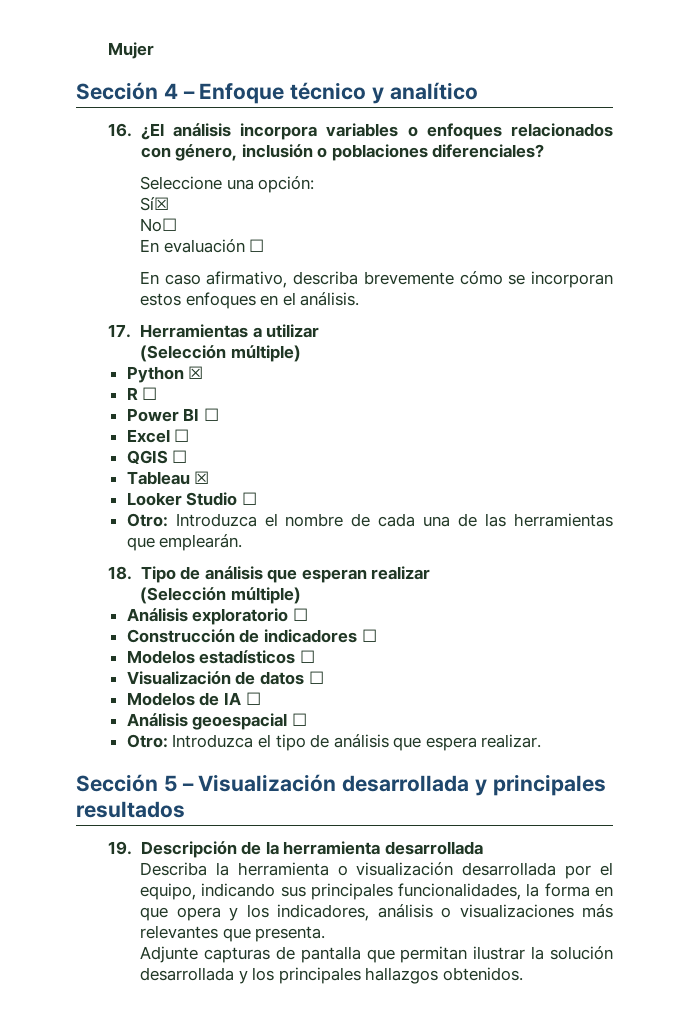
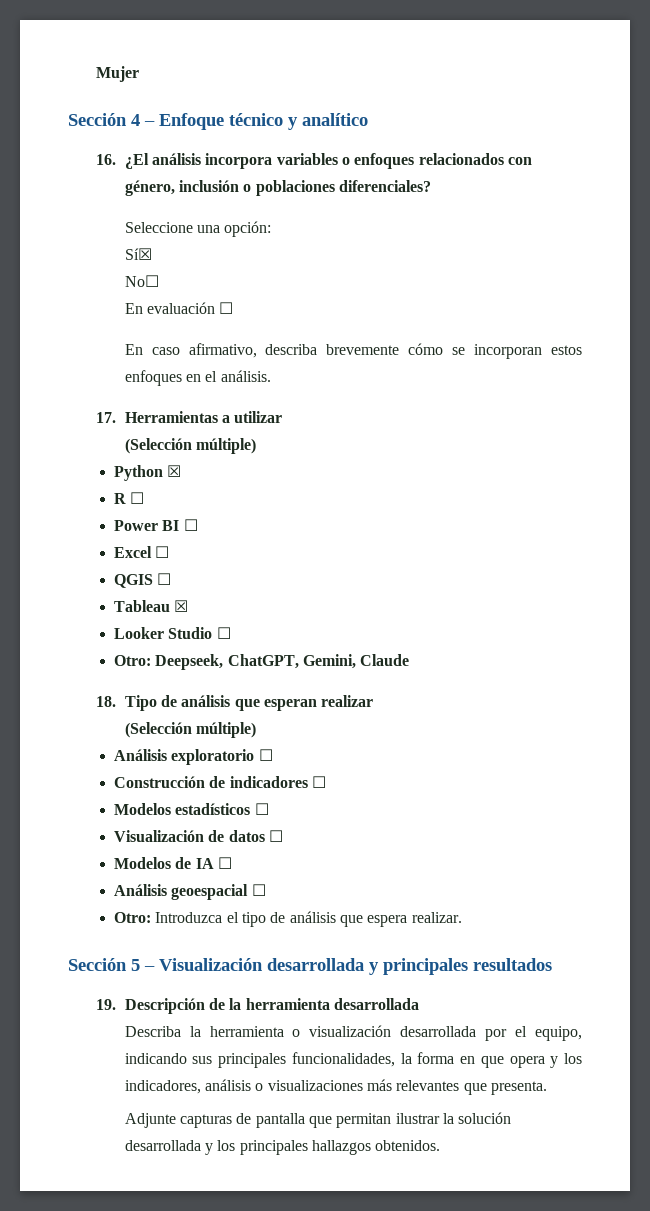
- Otro: Introduzca el nombre de cada una de las herramientas que emplearán.
+ Otro: Deepseek, ChatGPT, Gemini, Claude

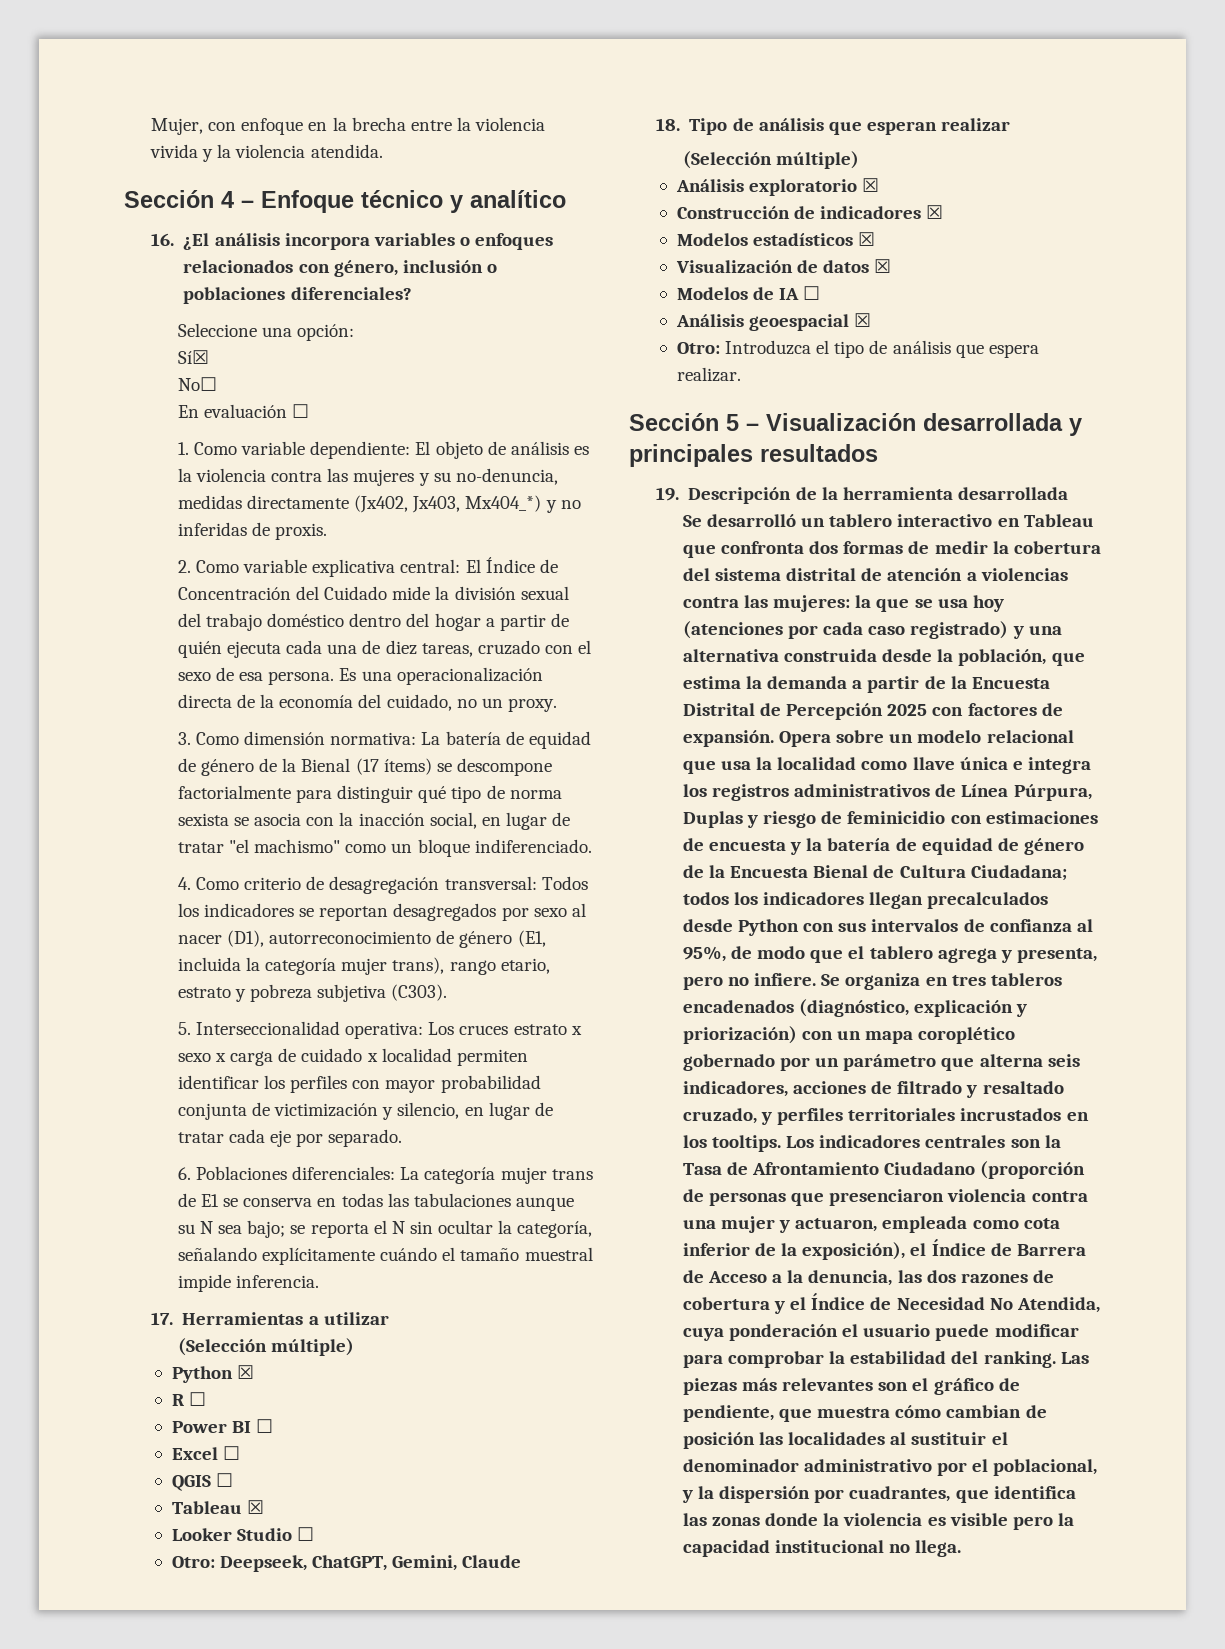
- Mujer
+ Mujer, con enfoque en la brecha entre la violencia vivida y la violencia atendida.
- En caso afirmativo, describa brevemente cómo se incorporan estos enfoques en el análisis.
+ 1. Como variable dependiente: El objeto de análisis es la violencia contra las mujeres y su no-denuncia, medidas directamente (Jx402, Jx403, Mx404_*) y no inferidas de proxis.
+ 2. Como variable explicativa central: El Índice de Concentración del Cuidado mide la división sexual del trabajo doméstico dentro del hogar a partir de quién ejecuta cada una de diez tareas, cruzado con el sexo de esa persona. Es una operacionalización directa de la economía del cuidado, no un proxy.
+ 3. Como dimensión normativa: La batería de equidad de género de la Bienal (17 ítems) se descompone factorialmente para distinguir qué tipo de norma sexista se asocia con la inacción social, en lugar de tratar "el machismo" como un bloque indiferenciado.
+ 4. Como criterio de desagregación transversal: Todos los indicadores se reportan desagregados por sexo al nacer (D1), autorreconocimiento de género (E1, incluida la categoría mujer trans), rango etario, estrato y pobreza subjetiva (C303).
+ 5. Interseccionalidad operativa: Los cruces estrato x sexo x carga de cuidado x localidad permiten identificar los perfiles con mayor probabilidad conjunta de victimización y silencio, en lugar de tratar cada eje por separado.
+ 6. Poblaciones diferenciales: La categoría mujer trans de E1 se conserva en todas las tabulaciones aunque su N sea bajo; se reporta el N sin ocultar la categoría, señalando explícitamente cuándo el tamaño muestral impide inferencia.
- Análisis exploratorio ☐
+ Análisis exploratorio ☒
- Construcción de indicadores ☐
+ Construcción de indicadores ☒
- Modelos estadísticos ☐
+ Modelos estadísticos ☒
- Visualización de datos ☐
+ Visualización de datos ☒
- Análisis geoespacial ☐
+ Análisis geoespacial ☒
- Describa la herramienta o visualización desarrollada por el equipo, indicando sus principales funcionalidades, la forma en que opera y los indicadores, análisis o visualizaciones más relevantes que presenta.
- Adjunte capturas de pantalla que permitan ilustrar la solución desarrollada y los principales hallazgos obtenidos.
+ Se desarrolló un tablero interactivo en Tableau que confronta dos formas de medir la cobertura del sistema distrital de atención a violencias contra las mujeres: la que se usa hoy (atenciones por cada caso registrado) y una alternativa construida desde la población, que estima la demanda a partir de la Encuesta Distrital de Percepción 2025 con factores de expansión. Opera sobre un modelo relacional que usa la localidad como llave única e integra los registros administrativos de Línea Púrpura, Duplas y riesgo de feminicidio con estimaciones de encuesta y la batería de equidad de género de la Encuesta Bienal de Cultura Ciudadana; todos los indicadores llegan precalculados desde Python con sus intervalos de confianza al 95%, de modo que el tablero agrega y presenta, pero no infiere. Se organiza en tres tableros encadenados (diagnóstico, explicación y priorización) con un mapa coroplético gobernado por un parámetro que alterna seis indicadores, acciones de filtrado y resaltado cruzado, y perfiles territoriales incrustados en los tooltips. Los indicadores centrales son la Tasa de Afrontamiento Ciudadano (proporción de personas que presenciaron violencia contra una mujer y actuaron, empleada como cota inferior de la exposición), el Índice de Barrera de Acceso a la denuncia, las dos razones de cobertura y el Índice de Necesidad No Atendida, cuya ponderación el usuario puede modificar para comprobar la estabilidad del ranking. Las piezas más relevantes son el gráfico de pendiente, que muestra cómo cambian de posición las localidades al sustituir el denominador administrativo por el poblacional, y la dispersión por cuadrantes, que identifica las zonas donde la violencia es visible pero la capacidad institucional no llega.

